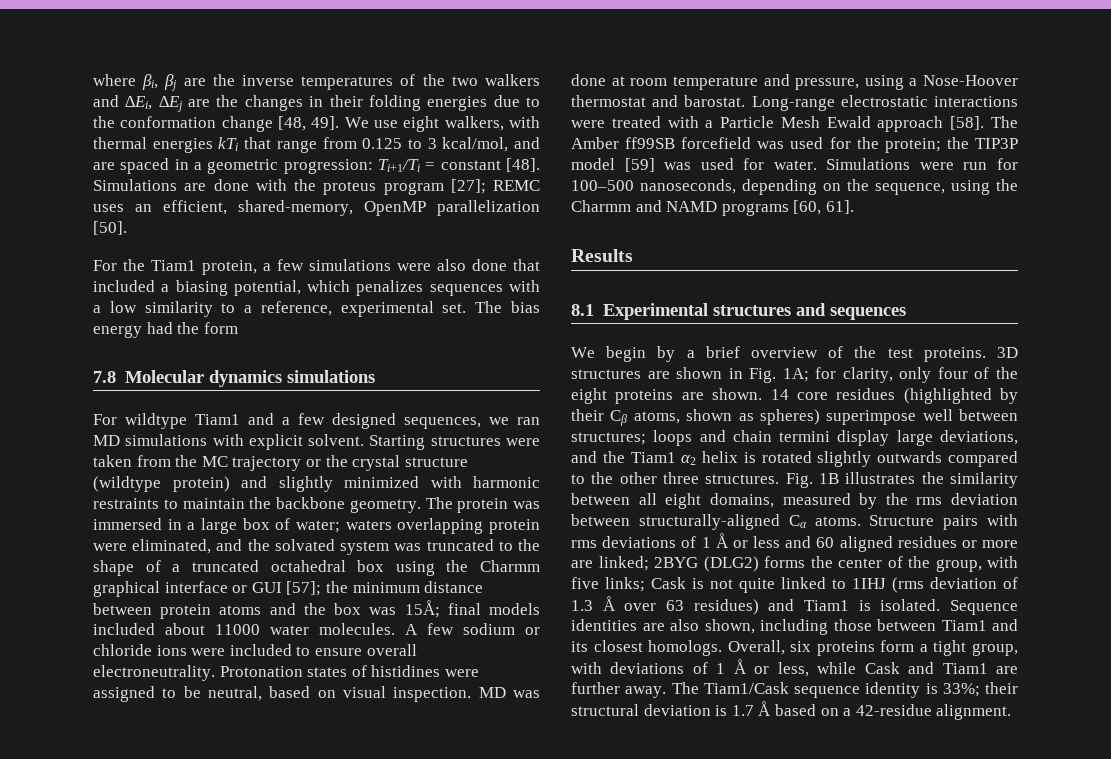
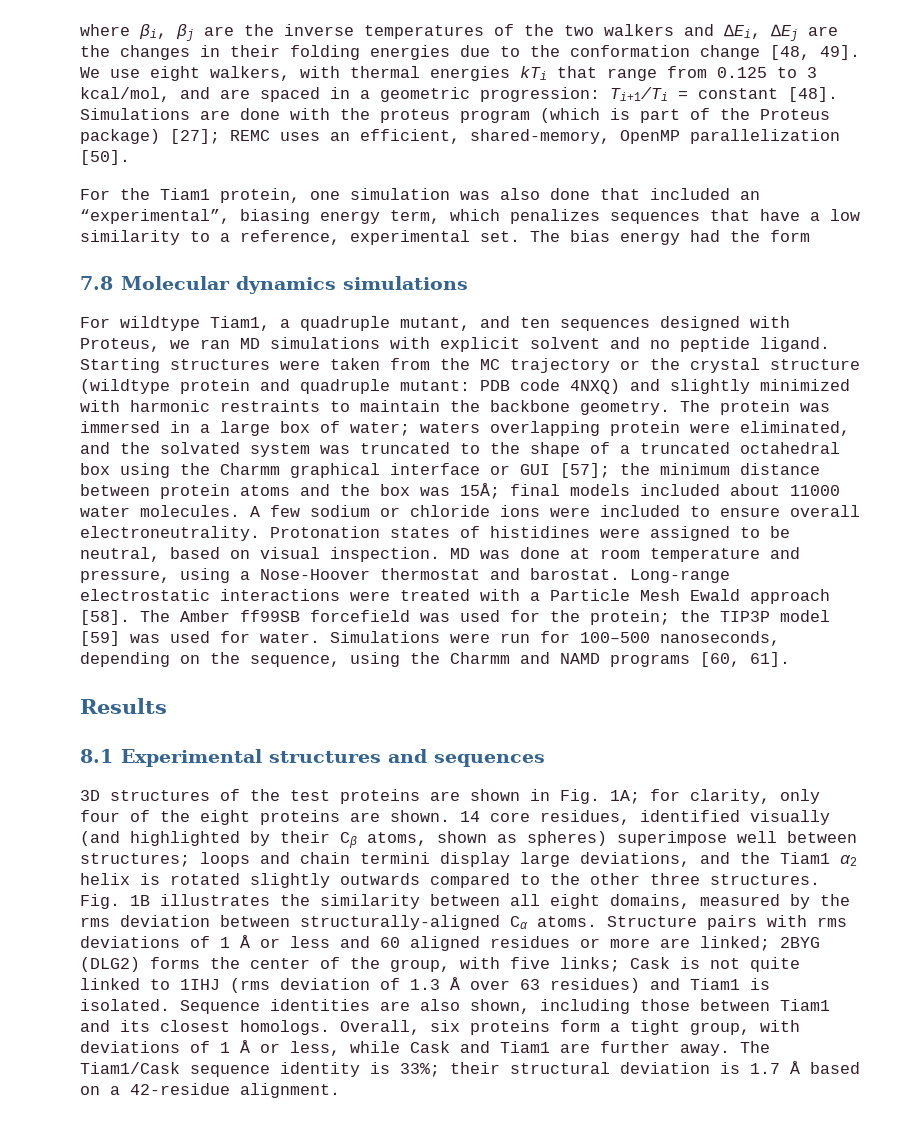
- Simulations are done with the proteus program [27]; REMC uses an efficient, shared-memory, OpenMP parallelization [50].
+ Simulations are done with the proteus program (which is part of the Proteus package) [27]; REMC uses an efficient, shared-memory, OpenMP parallelization [50].
- For the Tiam1 protein, a few simulations were also done that included a biasing potential, which penalizes sequences with a low similarity to a reference, experimental set.
+ For the Tiam1 protein, one simulation was also done that included an “experimental”, biasing energy term, which penalizes sequences that have a low similarity to a reference, experimental set.
- For wildtype Tiam1 and a few designed sequences, we ran MD simulations with explicit solvent.
+ For wildtype Tiam1, a quadruple mutant, and ten sequences designed with Proteus, we ran MD simulations with explicit solvent and no peptide ligand.
- Starting structures were taken from the MC trajectory or the crystal structure (wildtype protein) and slightly minimized with harmonic restraints to maintain the backbone geometry.
+ Starting structures were taken from the MC trajectory or the crystal structure (wildtype protein and quadruple mutant: PDB code 4NXQ) and slightly minimized with harmonic restraints to maintain the backbone geometry.
- We begin by a brief overview of the test proteins. 3D structures are shown in Fig. 1A; for clarity, only four of the eight proteins are shown.
+ 3D structures of the test proteins are shown in Fig. 1A; for clarity, only four of the eight proteins are shown.
- 14 core residues (highlighted by their Cβ atoms, shown as spheres) superimpose well between structures; loops and chain termini display large deviations, and the Tiam1 α2 helix is rotated slightly outwards compared to the other three structures.
+ 14 core residues, identified visually (and highlighted by their Cβ atoms, shown as spheres) superimpose well between structures; loops and chain termini display large deviations, and the Tiam1 α2 helix is rotated slightly outwards compared to the other three structures.

